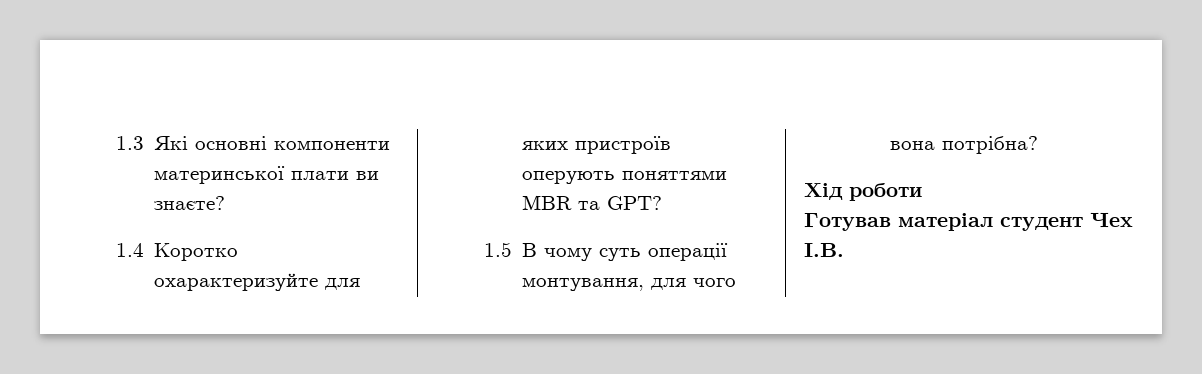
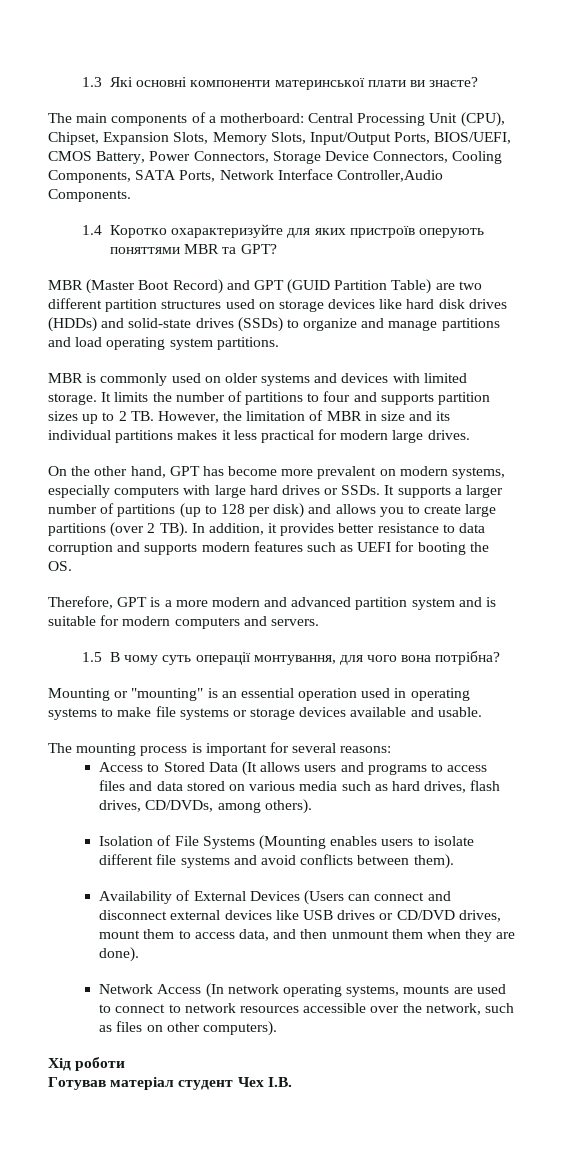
+ The main components of a motherboard: Central Processing Unit (CPU), Chipset, Expansion Slots, Memory Slots, Input/Output Ports, BIOS/UEFI, CMOS Battery, Power Connectors, Storage Device Connectors, Cooling Components, SATA Ports, Network Interface Controller,Audio Components.
+ MBR (Master Boot Record) and GPT (GUID Partition Table) are two different partition structures used on storage devices like hard disk drives (HDDs) and solid-state drives (SSDs) to organize and manage partitions and load operating system partitions.
+ MBR is commonly used on older systems and devices with limited storage. It limits the number of partitions to four and supports partition sizes up to 2 TB. However, the limitation of MBR in size and its individual partitions makes it less practical for modern large drives.
+ On the other hand, GPT has become more prevalent on modern systems, especially computers with large hard drives or SSDs. It supports a larger number of partitions (up to 128 per disk) and allows you to create large partitions (over 2 TB). In addition, it provides better resistance to data corruption and supports modern features such as UEFI for booting the OS.
+ Therefore, GPT is a more modern and advanced partition system and is suitable for modern computers and servers.
+ Mounting or "mounting" is an essential operation used in operating systems to make file systems or storage devices available and usable.
+ The mounting process is important for several reasons:
+ Access to Stored Data (It allows users and programs to access files and data stored on various media such as hard drives, flash drives, CD/DVDs, among others).
+ Isolation of File Systems (Mounting enables users to isolate different file systems and avoid conflicts between them).
+ Availability of External Devices (Users can connect and disconnect external devices like USB drives or CD/DVD drives, mount them to access data, and then unmount them when they are done).
+ Network Access (In network operating systems, mounts are used to connect to network resources accessible over the network, such as files on other computers).

